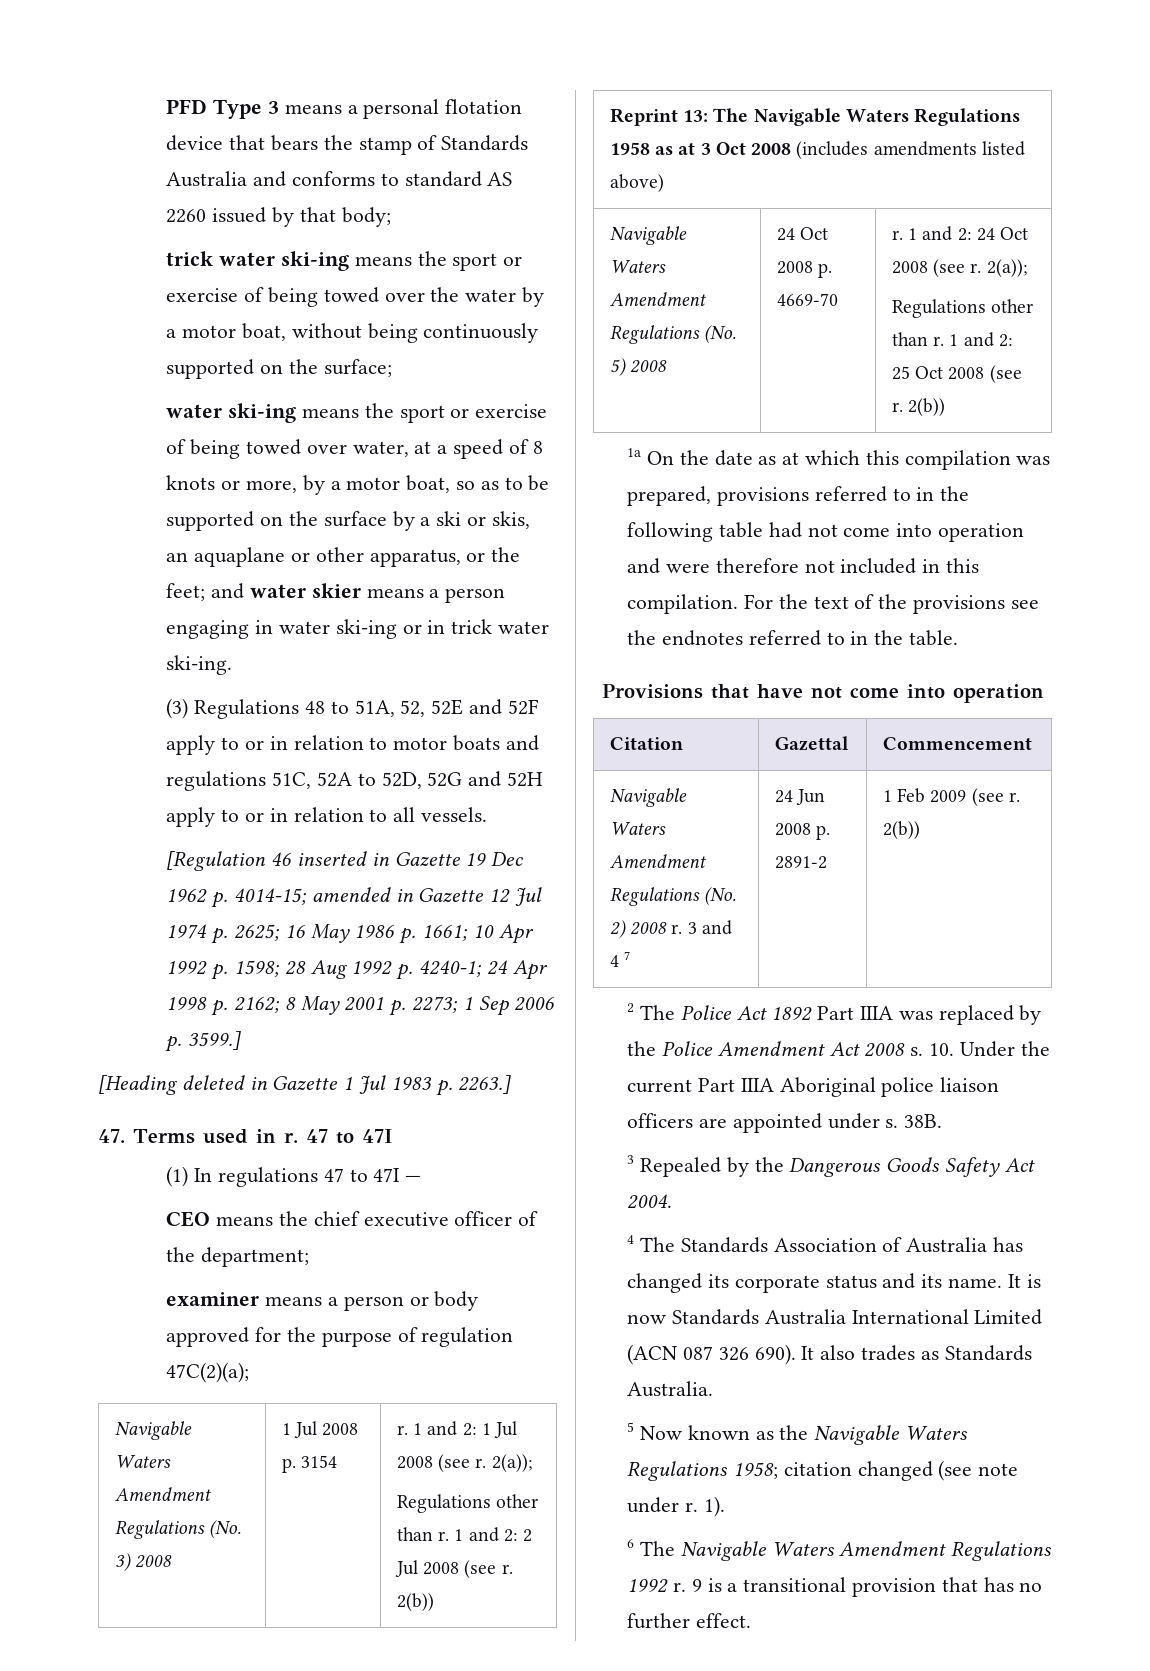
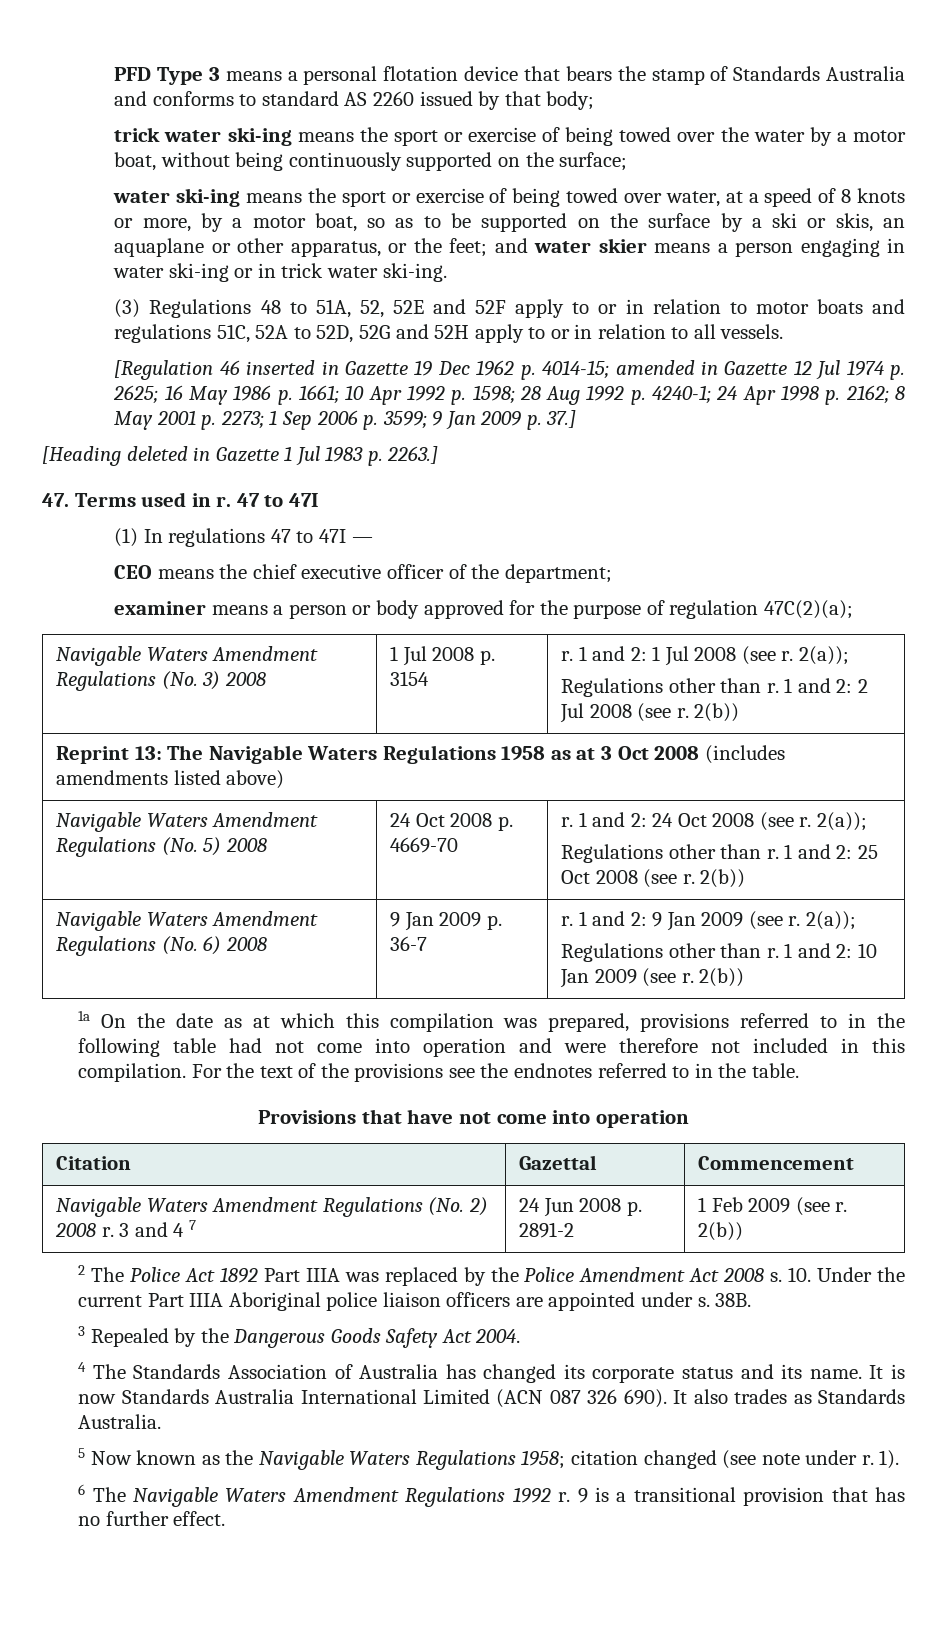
- [Regulation 46 inserted in Gazette 19 Dec 1962 p. 4014-15; amended in Gazette 12 Jul 1974 p. 2625; 16 May 1986 p. 1661; 10 Apr 1992 p. 1598; 28 Aug 1992 p. 4240-1; 24 Apr 1998 p. 2162; 8 May 2001 p. 2273; 1 Sep 2006 p. 3599.]
+ [Regulation 46 inserted in Gazette 19 Dec 1962 p. 4014-15; amended in Gazette 12 Jul 1974 p. 2625; 16 May 1986 p. 1661; 10 Apr 1992 p. 1598; 28 Aug 1992 p. 4240-1; 24 Apr 1998 p. 2162; 8 May 2001 p. 2273; 1 Sep 2006 p. 3599; 9 Jan 2009 p. 37.]
+ Navigable Waters Amendment Regulations (No. 6) 2008 | 9 Jan 2009 p. 36-7 | r. 1 and 2: 9 Jan 2009 (see r. 2(a));
+ Regulations other than r. 1 and 2: 10 Jan 2009 (see r. 2(b))

